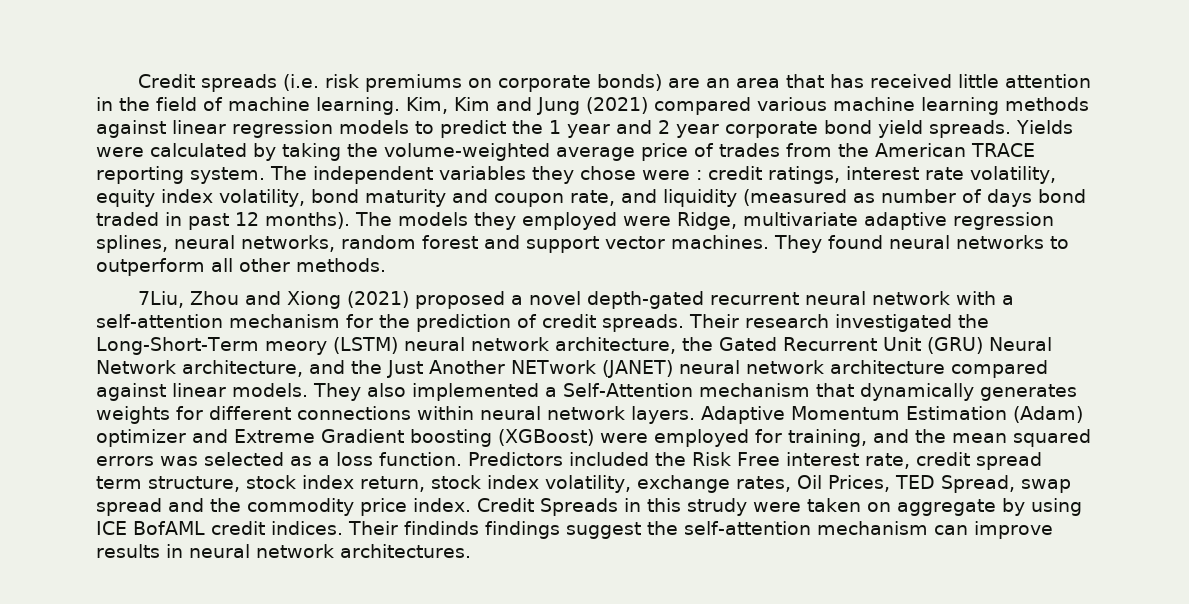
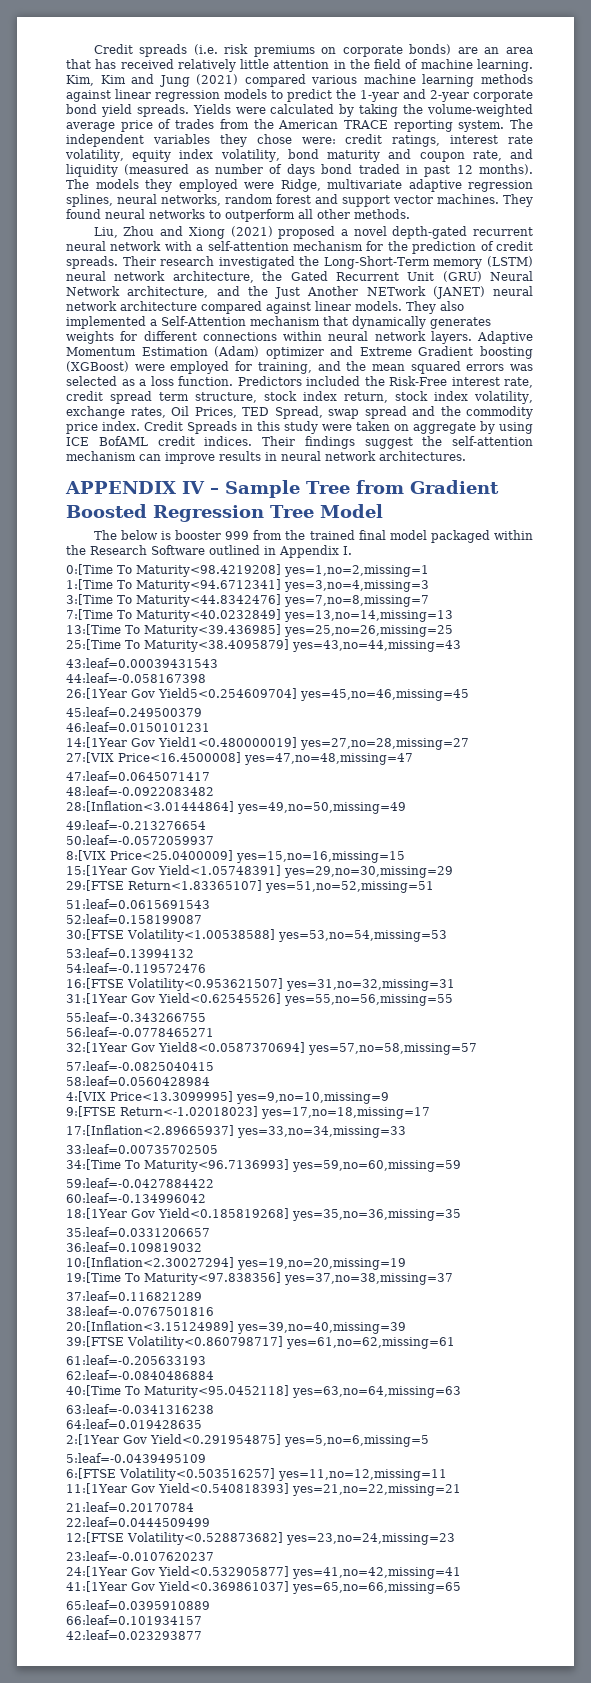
- Credit spreads (i.e. risk premiums on corporate bonds) are an area that has received little attention in the field of machine learning.
+ Credit spreads (i.e. risk premiums on corporate bonds) are an area that has received relatively little attention in the field of machine learning.
- Kim, Kim and Jung (2021) compared various machine learning methods against linear regression models to predict the 1 year and 2 year corporate bond yield spreads.
+ Kim, Kim and Jung (2021) compared various machine learning methods against linear regression models to predict the 1-year and 2-year corporate bond yield spreads.
- The independent variables they chose were : credit ratings, interest rate volatility, equity index volatility, bond maturity and coupon rate, and liquidity (measured as number of days bond traded in past 12 months).
+ The independent variables they chose were: credit ratings, interest rate volatility, equity index volatility, bond maturity and coupon rate, and liquidity (measured as number of days bond traded in past 12 months).
- 7Liu, Zhou and Xiong (2021) proposed a novel depth-gated recurrent neural network with a self-attention mechanism for the prediction of credit spreads.
+ Liu, Zhou and Xiong (2021) proposed a novel depth-gated recurrent neural network with a self-attention mechanism for the prediction of credit spreads.
- Their research investigated the Long-Short-Term meory (LSTM) neural network architecture, the Gated Recurrent Unit (GRU) Neural Network architecture, and the Just Another NETwork (JANET) neural network architecture compared against linear models.
+ Their research investigated the Long-Short-Term memory (LSTM) neural network architecture, the Gated Recurrent Unit (GRU) Neural Network architecture, and the Just Another NETwork (JANET) neural network architecture compared against linear models.
- Predictors included the Risk Free interest rate, credit spread term structure, stock index return, stock index volatility, exchange rates, Oil Prices, TED Spread, swap spread and the commodity price index.
+ Predictors included the Risk-Free interest rate, credit spread term structure, stock index return, stock index volatility, exchange rates, Oil Prices, TED Spread, swap spread and the commodity price index.
- Credit Spreads in this strudy were taken on aggregate by using ICE BofAML credit indices.
+ Credit Spreads in this study were taken on aggregate by using ICE BofAML credit indices.
- Their findinds findings suggest the self-attention mechanism can improve results in neural network architectures.
+ Their findings suggest the self-attention mechanism can improve results in neural network architectures.
+ APPENDIX IV – Sample Tree from Gradient Boosted Regression Tree Model
+ The below is booster 999 from the trained final model packaged within the Research Software outlined in Appendix I.
+ 0:[Time To Maturity<98.4219208] yes=1,no=2,missing=1
+ 1:[Time To Maturity<94.6712341] yes=3,no=4,missing=3
+ 3:[Time To Maturity<44.8342476] yes=7,no=8,missing=7
+ 7:[Time To Maturity<40.0232849] yes=13,no=14,missing=13
+ 13:[Time To Maturity<39.436985] yes=25,no=26,missing=25
+ 25:[Time To Maturity<38.4095879] yes=43,no=44,missing=43
+ 43:leaf=0.00039431543
+ 44:leaf=-0.058167398
+ 26:[1Year Gov Yield5<0.254609704] yes=45,no=46,missing=45
+ 45:leaf=0.249500379
+ 46:leaf=0.0150101231
+ 14:[1Year Gov Yield1<0.480000019] yes=27,no=28,missing=27
+ 27:[VIX Price<16.4500008] yes=47,no=48,missing=47
+ 47:leaf=0.0645071417
+ 48:leaf=-0.0922083482
+ 28:[Inflation<3.01444864] yes=49,no=50,missing=49
+ 49:leaf=-0.213276654
+ 50:leaf=-0.0572059937
+ 8:[VIX Price<25.0400009] yes=15,no=16,missing=15
+ 15:[1Year Gov Yield<1.05748391] yes=29,no=30,missing=29
+ 29:[FTSE Return<1.83365107] yes=51,no=52,missing=51
+ 51:leaf=0.0615691543
+ 52:leaf=0.158199087
+ 30:[FTSE Volatility<1.00538588] yes=53,no=54,missing=53
+ 53:leaf=0.13994132
+ 54:leaf=-0.119572476
+ 16:[FTSE Volatility<0.953621507] yes=31,no=32,missing=31
+ 31:[1Year Gov Yield<0.62545526] yes=55,no=56,missing=55
+ 55:leaf=-0.343266755
+ 56:leaf=-0.0778465271
+ 32:[1Year Gov Yield8<0.0587370694] yes=57,no=58,missing=57
+ 57:leaf=-0.0825040415
+ 58:leaf=0.0560428984
+ 4:[VIX Price<13.3099995] yes=9,no=10,missing=9
+ 9:[FTSE Return<-1.02018023] yes=17,no=18,missing=17
+ 17:[Inflation<2.89665937] yes=33,no=34,missing=33
+ 33:leaf=0.00735702505
+ 34:[Time To Maturity<96.7136993] yes=59,no=60,missing=59
+ 59:leaf=-0.0427884422
+ 60:leaf=-0.134996042
+ 18:[1Year Gov Yield<0.185819268] yes=35,no=36,missing=35
+ 35:leaf=0.0331206657
+ 36:leaf=0.109819032
+ 10:[Inflation<2.30027294] yes=19,no=20,missing=19
+ 19:[Time To Maturity<97.838356] yes=37,no=38,missing=37
+ 37:leaf=0.116821289
+ 38:leaf=-0.0767501816
+ 20:[Inflation<3.15124989] yes=39,no=40,missing=39
+ 39:[FTSE Volatility<0.860798717] yes=61,no=62,missing=61
+ 61:leaf=-0.205633193
+ 62:leaf=-0.0840486884
+ 40:[Time To Maturity<95.0452118] yes=63,no=64,missing=63
+ 63:leaf=-0.0341316238
+ 64:leaf=0.019428635
+ 2:[1Year Gov Yield<0.291954875] yes=5,no=6,missing=5
+ 5:leaf=-0.0439495109
+ 6:[FTSE Volatility<0.503516257] yes=11,no=12,missing=11
+ 11:[1Year Gov Yield<0.540818393] yes=21,no=22,missing=21
+ 21:leaf=0.20170784
+ 22:leaf=0.0444509499
+ 12:[FTSE Volatility<0.528873682] yes=23,no=24,missing=23
+ 23:leaf=-0.0107620237
+ 24:[1Year Gov Yield<0.532905877] yes=41,no=42,missing=41
+ 41:[1Year Gov Yield<0.369861037] yes=65,no=66,missing=65
+ 65:leaf=0.0395910889
+ 66:leaf=0.101934157
+ 42:leaf=0.023293877

